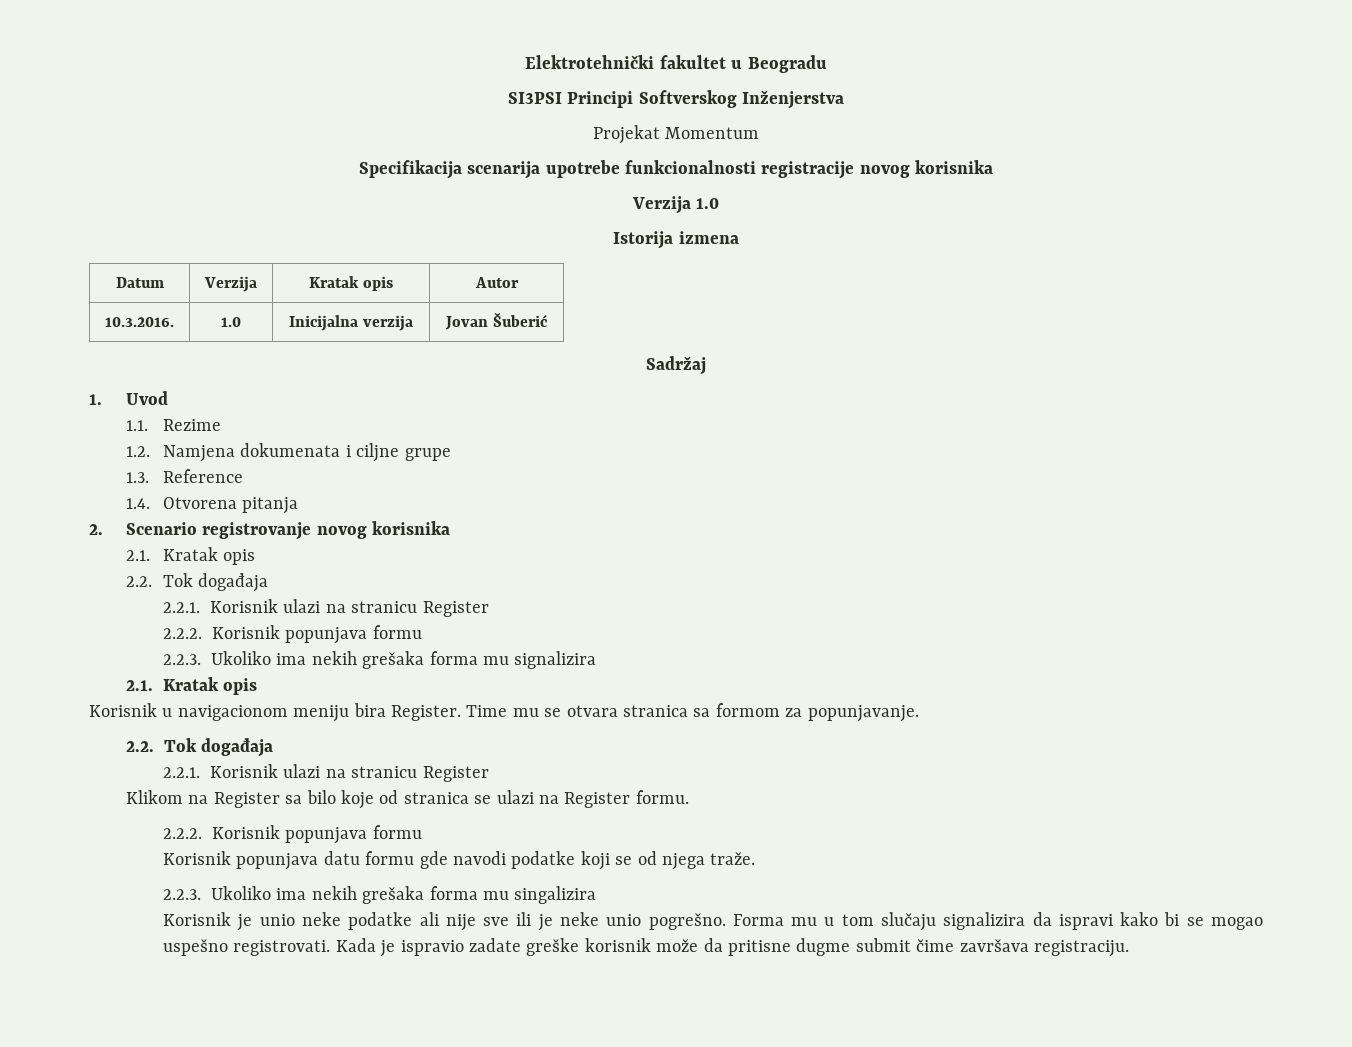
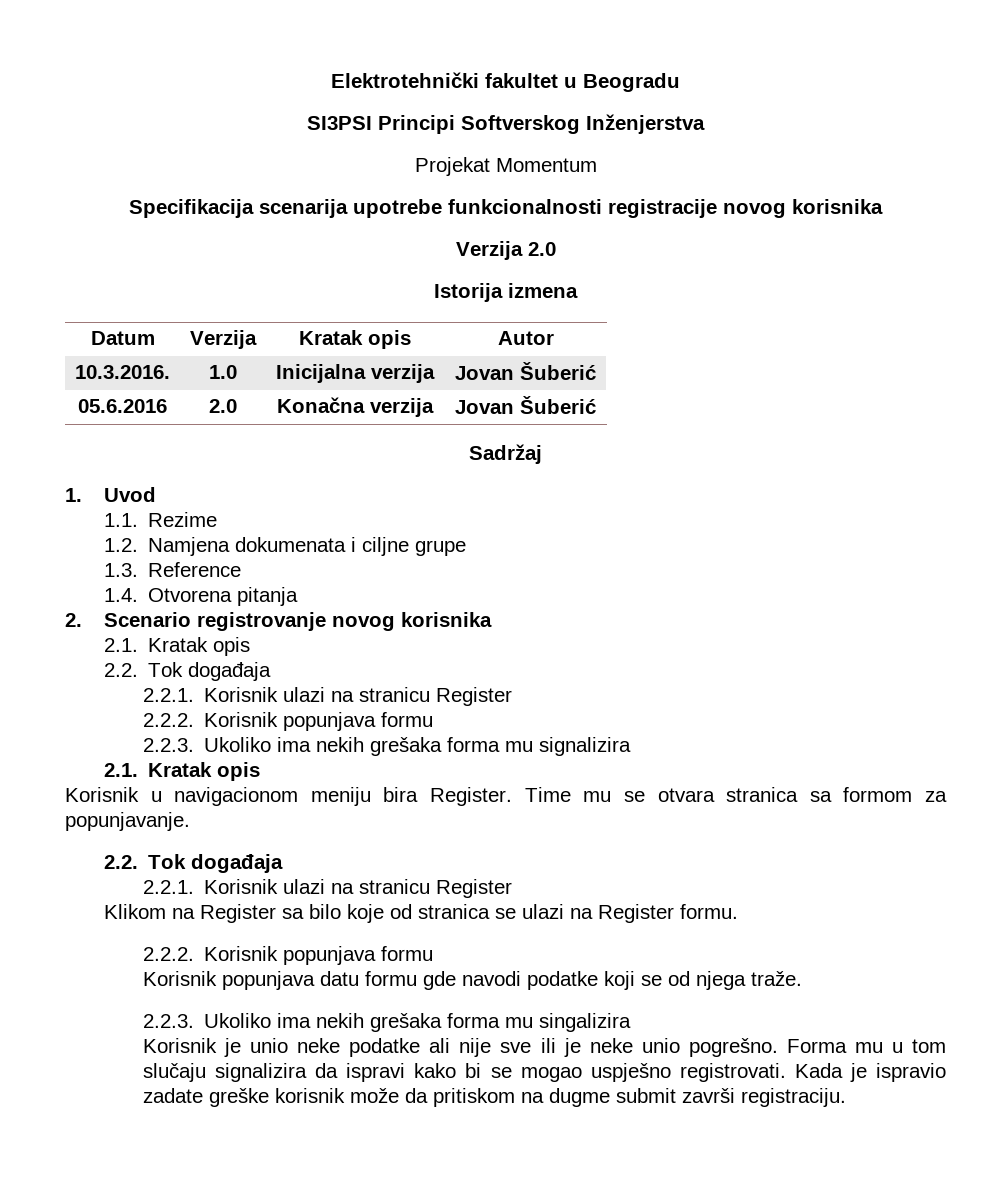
- Verzija 1.0
+ Verzija 2.0
+ 05.6.2016 | 2.0 | Konačna verzija | Jovan Šuberić
- Forma mu u tom slučaju signalizira da ispravi kako bi se mogao uspešno registrovati.
+ Forma mu u tom slučaju signalizira da ispravi kako bi se mogao uspješno registrovati.
- Kada je ispravio zadate greške korisnik može da pritisne dugme submit čime završava registraciju.
+ Kada je ispravio zadate greške korisnik može da pritiskom na dugme submit završi registraciju.

